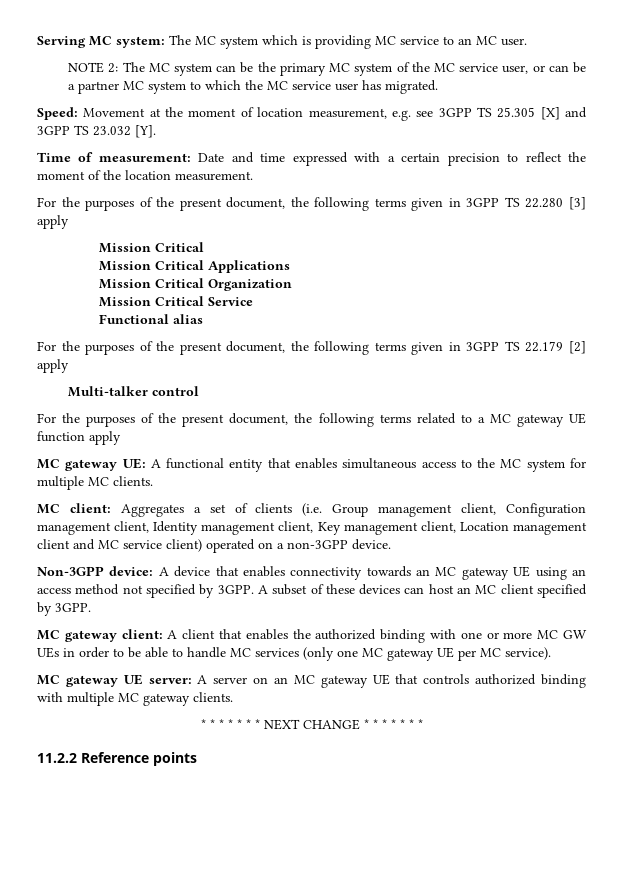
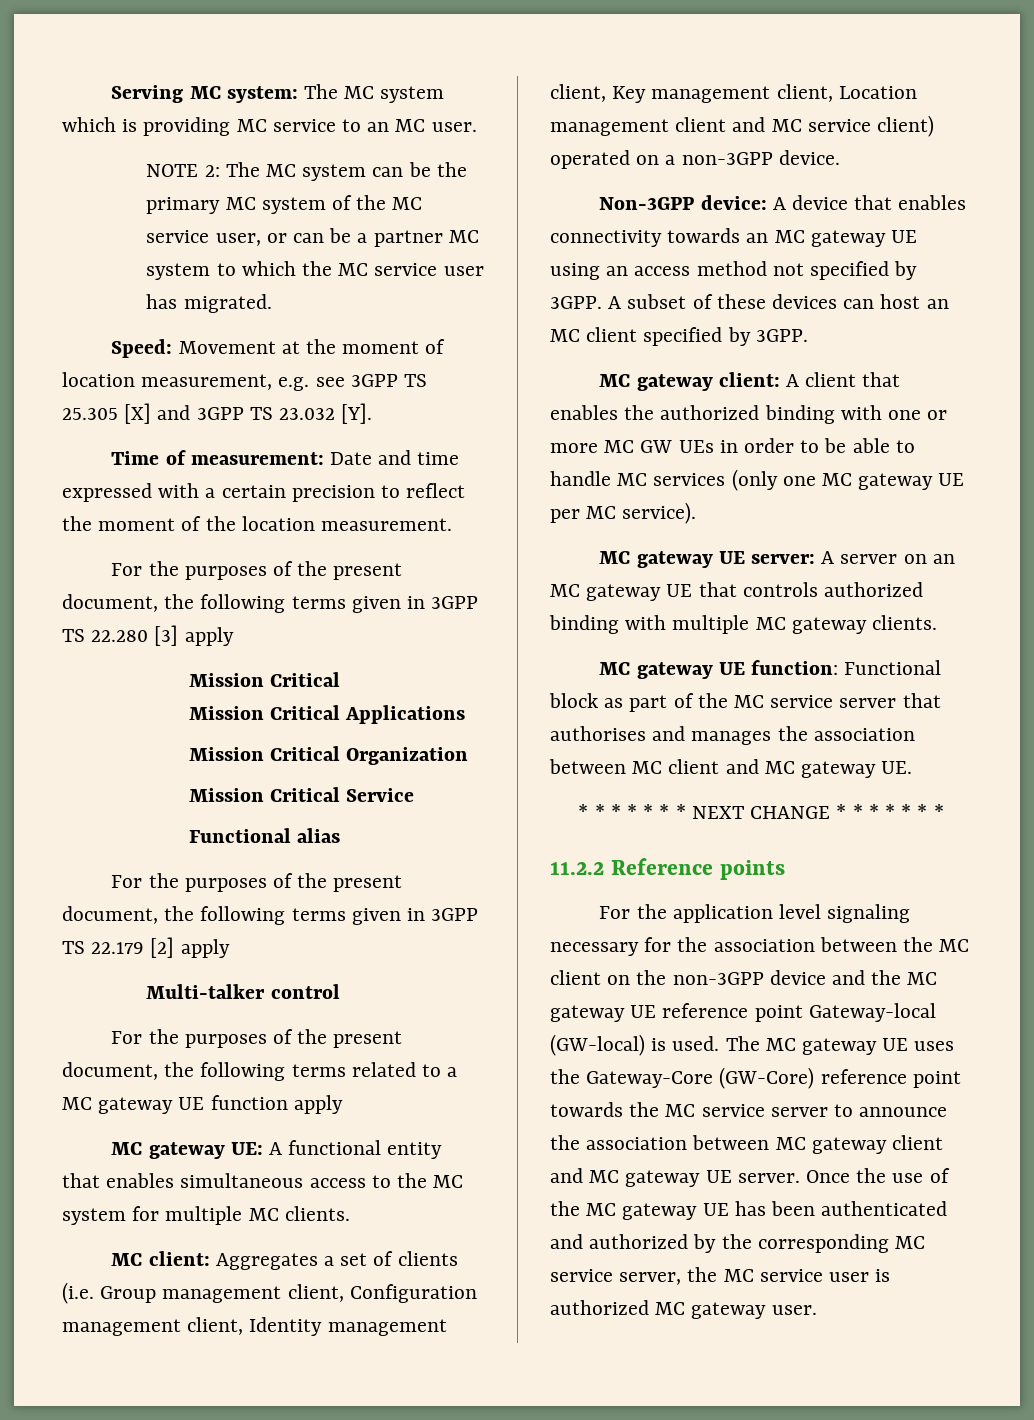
+ MC gateway UE function: Functional block as part of the MC service server that authorises and manages the association between MC client and MC gateway UE.
+ For the application level signaling necessary for the association between the MC client on the non-3GPP device and the MC gateway UE reference point Gateway-local (GW-local) is used. The MC gateway UE uses the Gateway-Core (GW-Core) reference point towards the MC service server to announce the association between MC gateway client and MC gateway UE server. Once the use of the MC gateway UE has been authenticated and authorized by the corresponding MC service server, the MC service user is authorized MC gateway user.

